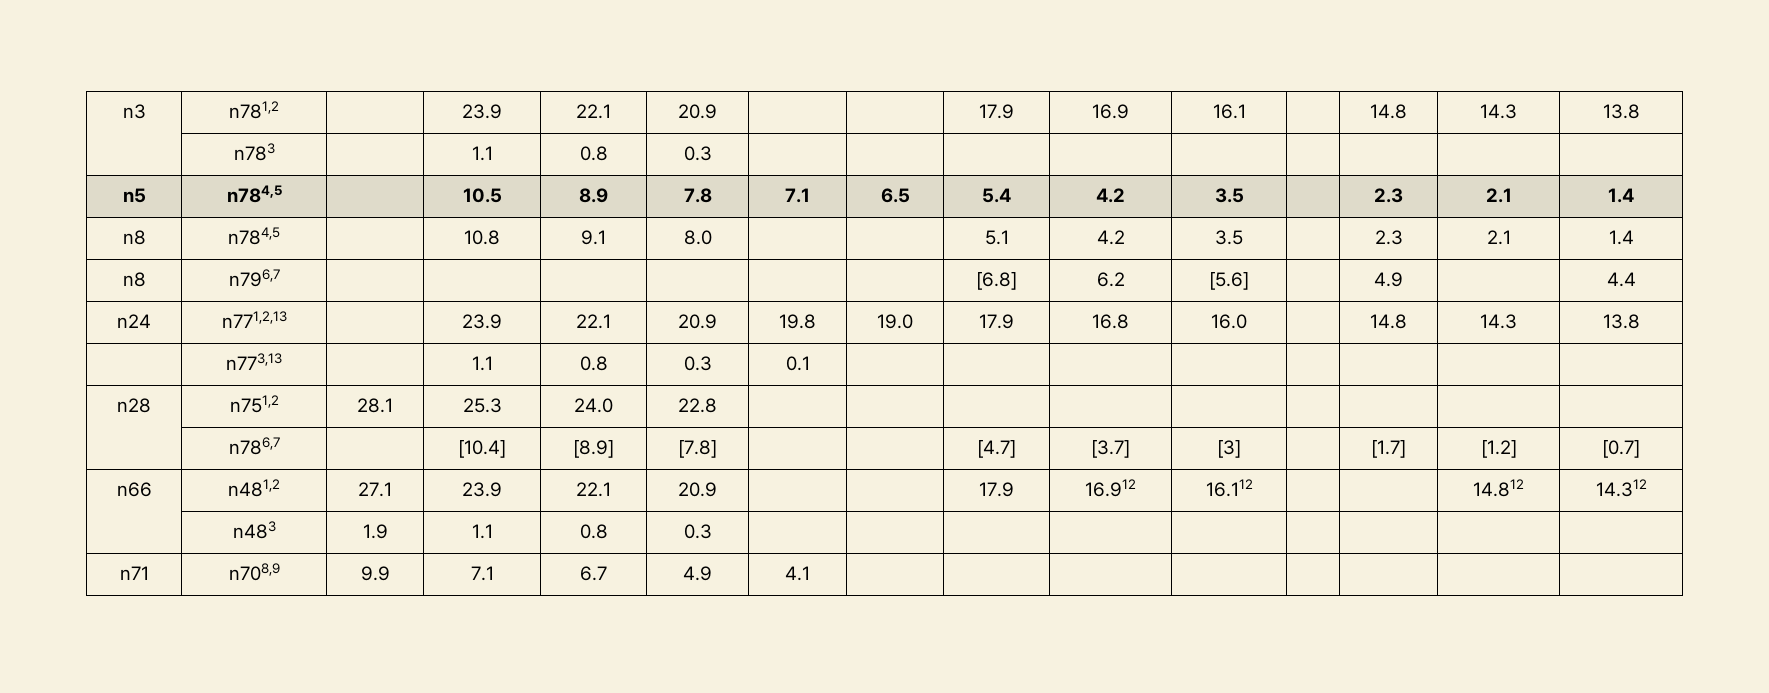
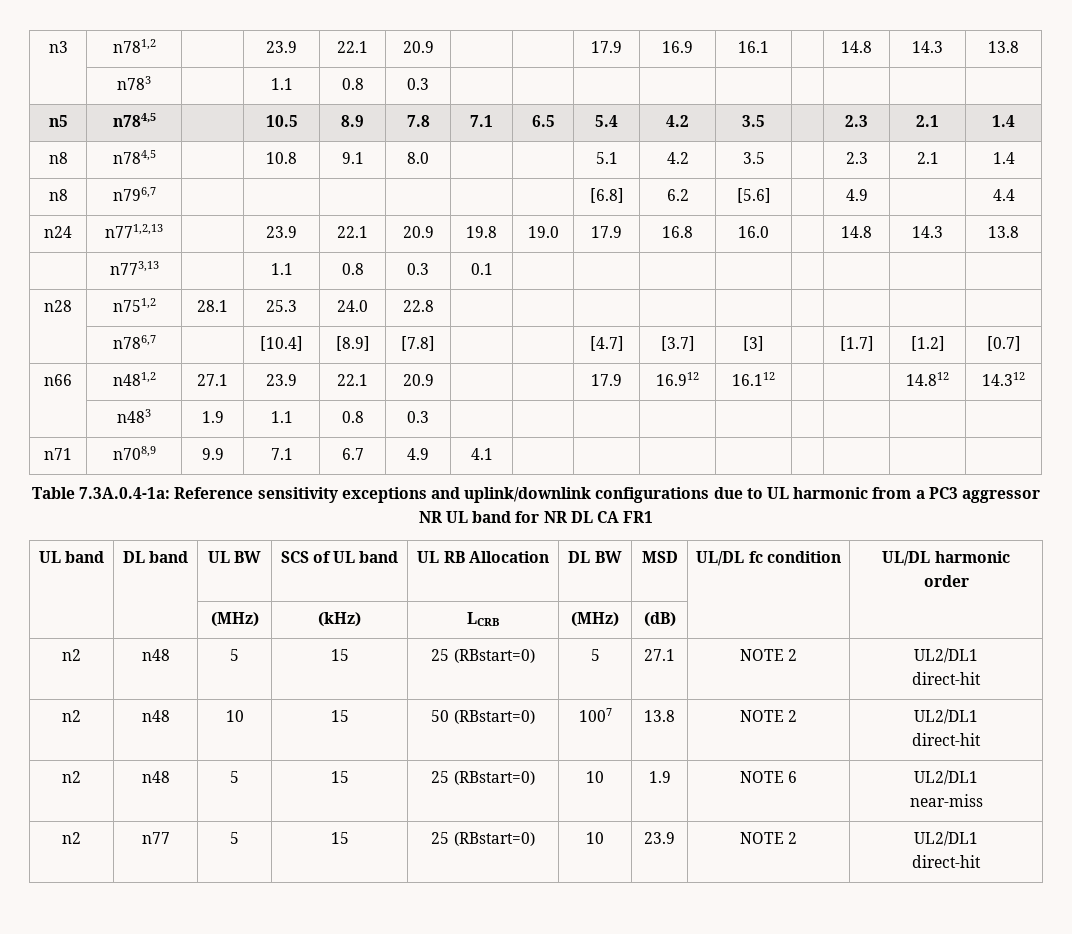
+ Table 7.3A.0.4-1a: Reference sensitivity exceptions and uplink/downlink configurations due to UL harmonic from a PC3 aggressor NR UL band for NR DL CA FR1
+ UL band | DL band | UL BW | SCS of UL band | UL RB Allocation | DL BW | MSD | UL/DL fc condition | UL/DL harmonic order
+ | | (MHz) | (kHz) | LCRB | (MHz) | (dB) | |
+ n2 | n48 | 5 | 15 | 25 (RBstart=0) | 5 | 27.1 | NOTE 2 | UL2/DL1
+ direct-hit
+ n2 | n48 | 10 | 15 | 50 (RBstart=0) | 1007 | 13.8 | NOTE 2 | UL2/DL1
+ direct-hit
+ n2 | n48 | 5 | 15 | 25 (RBstart=0) | 10 | 1.9 | NOTE 6 | UL2/DL1
+ near-miss
+ n2 | n77 | 5 | 15 | 25 (RBstart=0) | 10 | 23.9 | NOTE 2 | UL2/DL1
+ direct-hit

